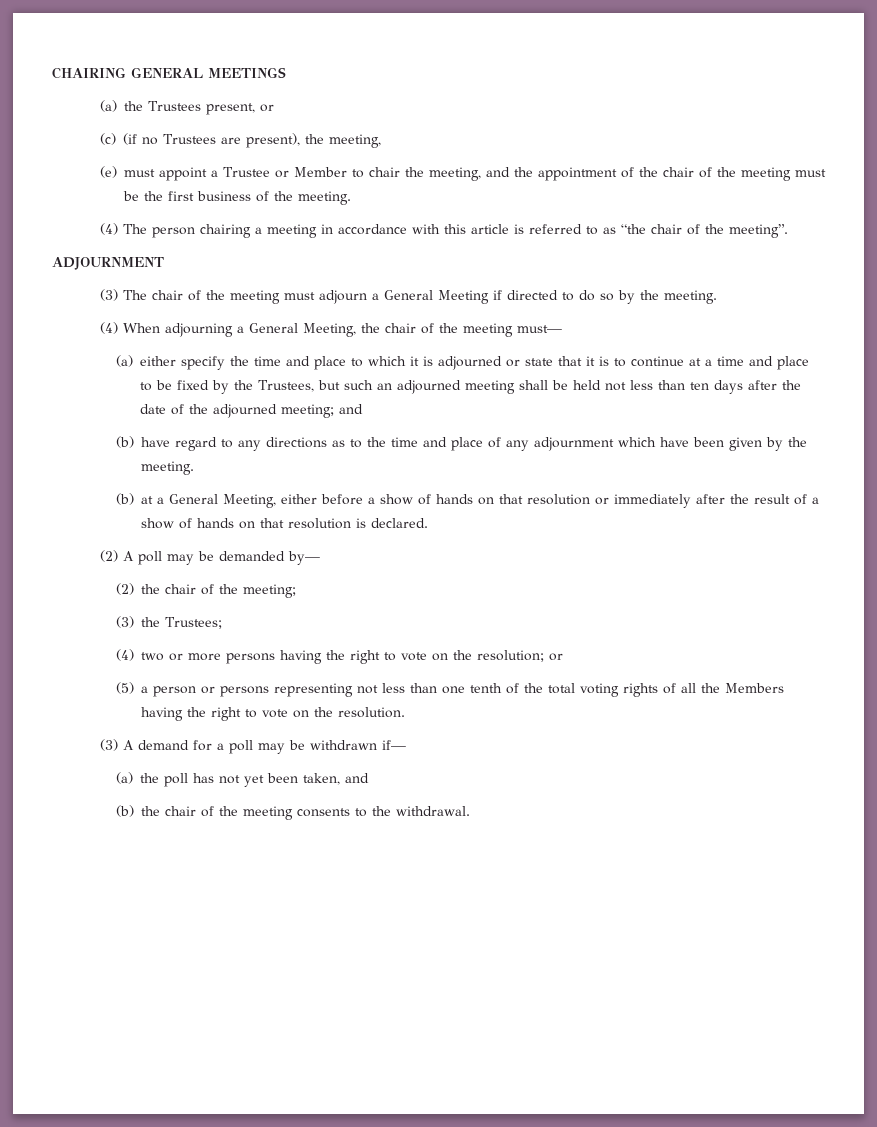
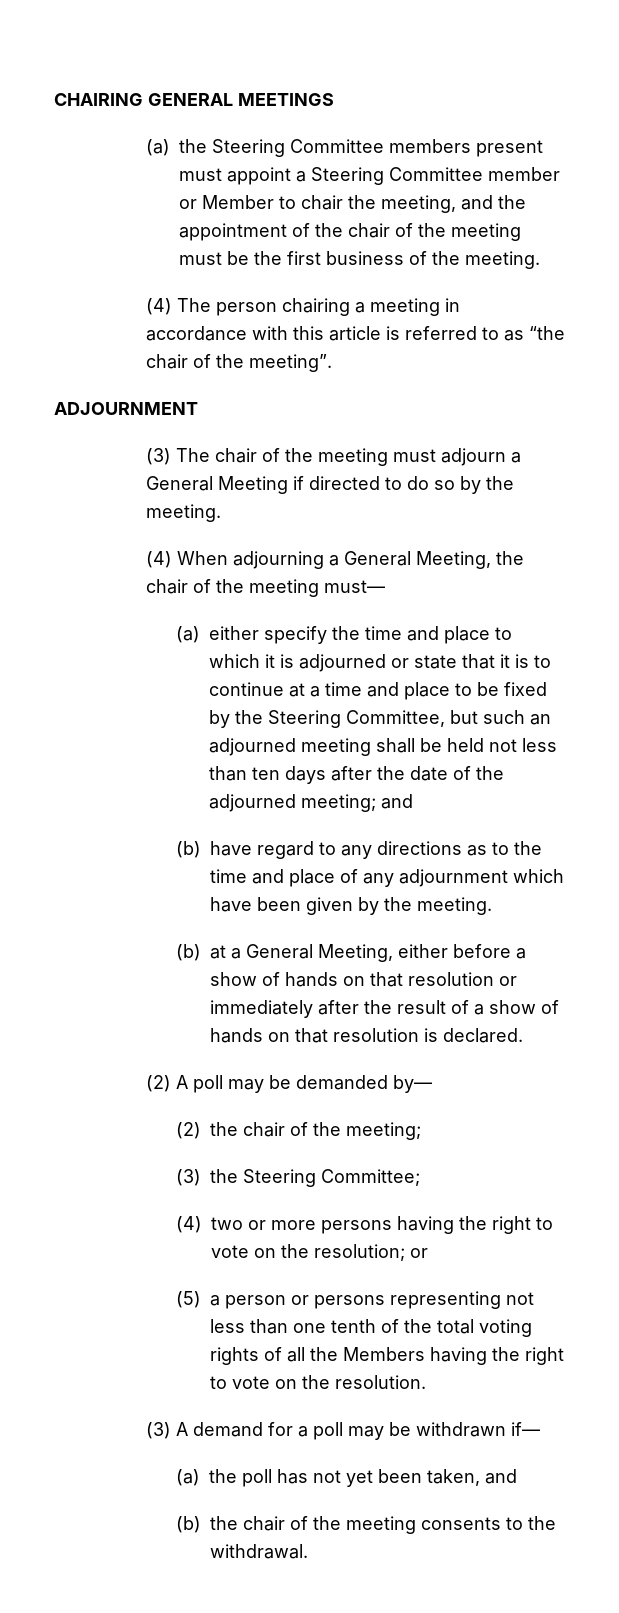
- (a) the Trustees present, or
- (c) (if no Trustees are present), the meeting,
- (e) must appoint a Trustee or Member to chair the meeting, and the appointment of the chair of the meeting must be the first business of the meeting.
+ (a) the Steering Committee members present must appoint a Steering Committee member or Member to chair the meeting, and the appointment of the chair of the meeting must be the first business of the meeting.
- (a) either specify the time and place to which it is adjourned or state that it is to continue at a time and place to be fixed by the Trustees, but such an adjourned meeting shall be held not less than ten days after the date of the adjourned meeting; and
+ (a) either specify the time and place to which it is adjourned or state that it is to continue at a time and place to be fixed by the Steering Committee, but such an adjourned meeting shall be held not less than ten days after the date of the adjourned meeting; and
- (3) the Trustees;
+ (3) the Steering Committee;

